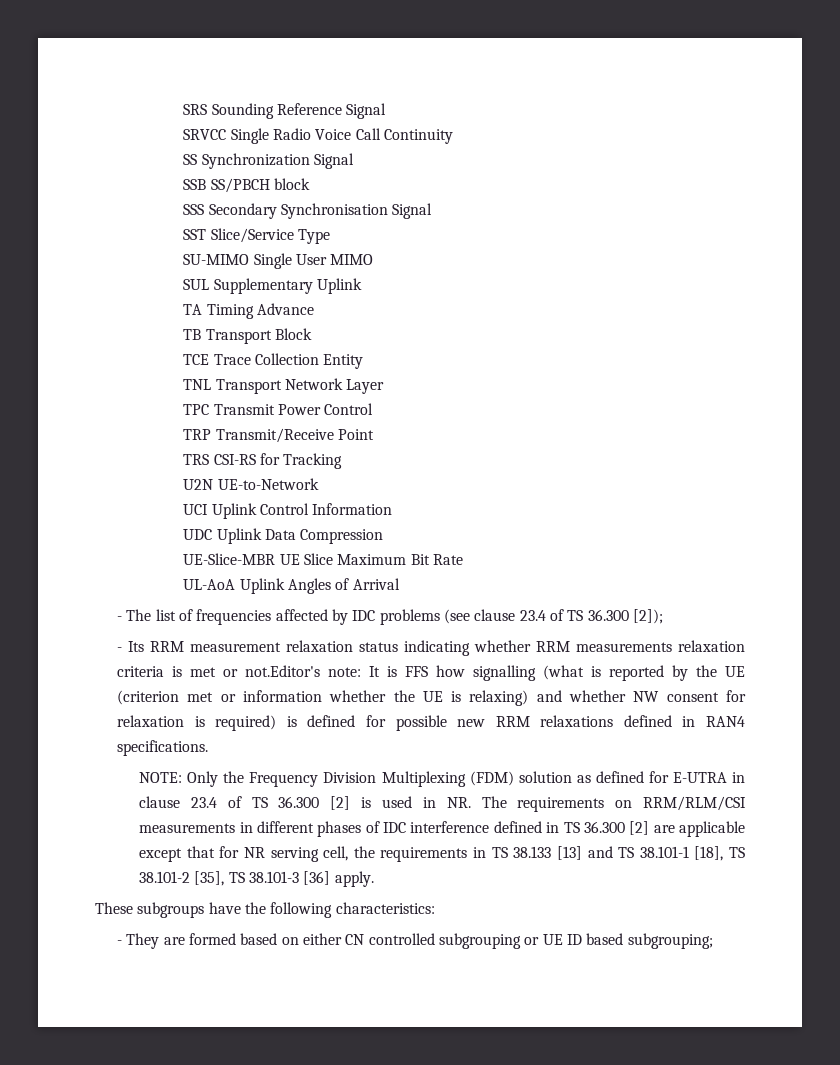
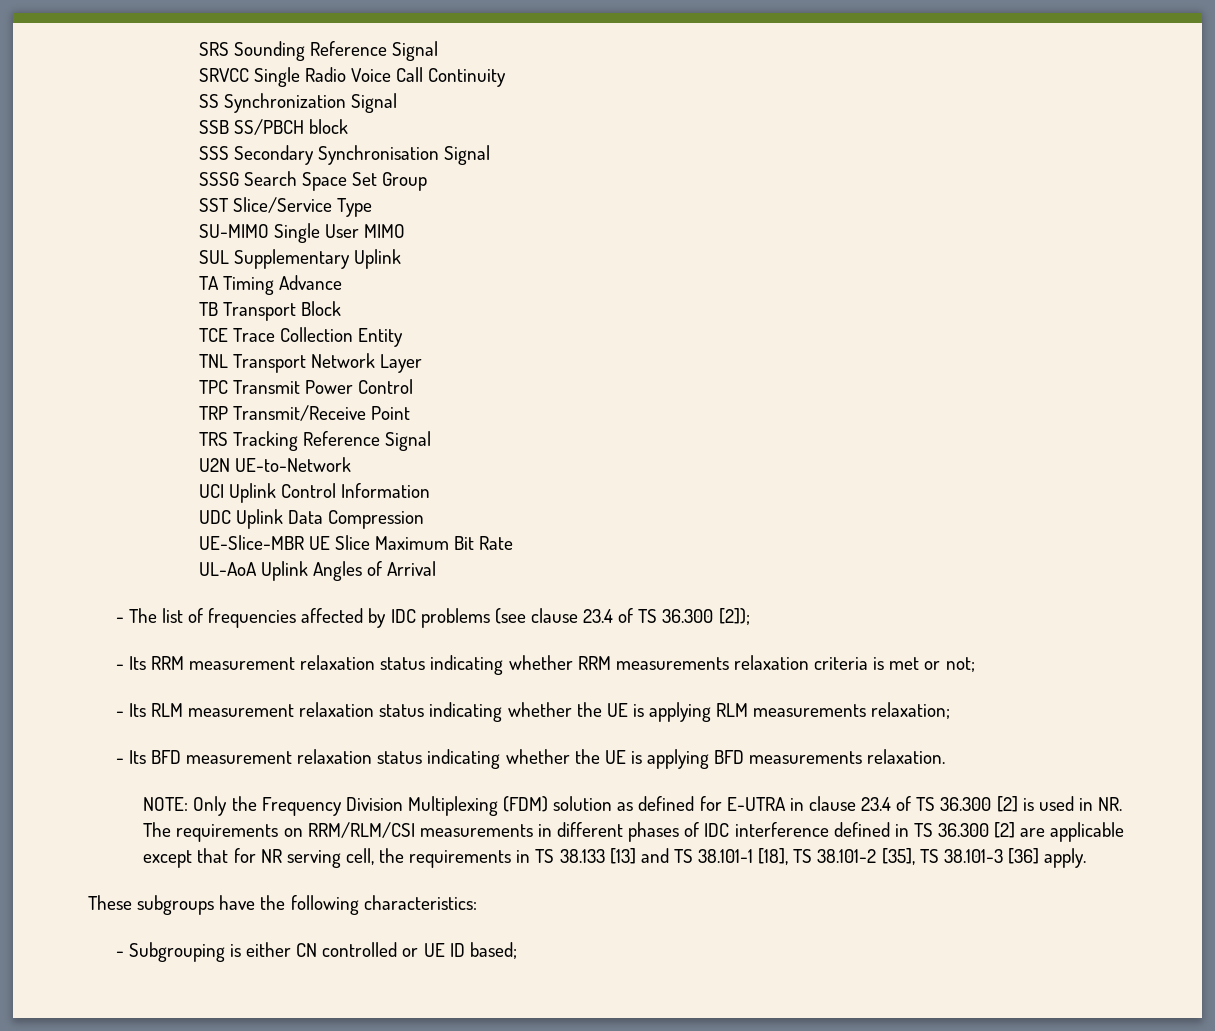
+ SSSG Search Space Set Group
- TRS CSI-RS for Tracking
+ TRS Tracking Reference Signal
- - Its RRM measurement relaxation status indicating whether RRM measurements relaxation criteria is met or not.Editor's note: It is FFS how signalling (what is reported by the UE (criterion met or information whether the UE is relaxing) and whether NW consent for relaxation is required) is defined for possible new RRM relaxations defined in RAN4 specifications.
+ - Its RRM measurement relaxation status indicating whether RRM measurements relaxation criteria is met or not;
+ - Its RLM measurement relaxation status indicating whether the UE is applying RLM measurements relaxation;
+ - Its BFD measurement relaxation status indicating whether the UE is applying BFD measurements relaxation.
- - They are formed based on either CN controlled subgrouping or UE ID based subgrouping;
+ - Subgrouping is either CN controlled or UE ID based;

